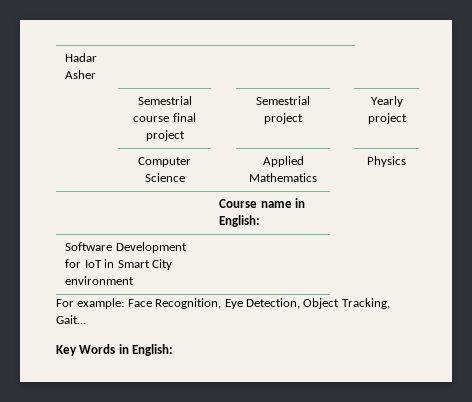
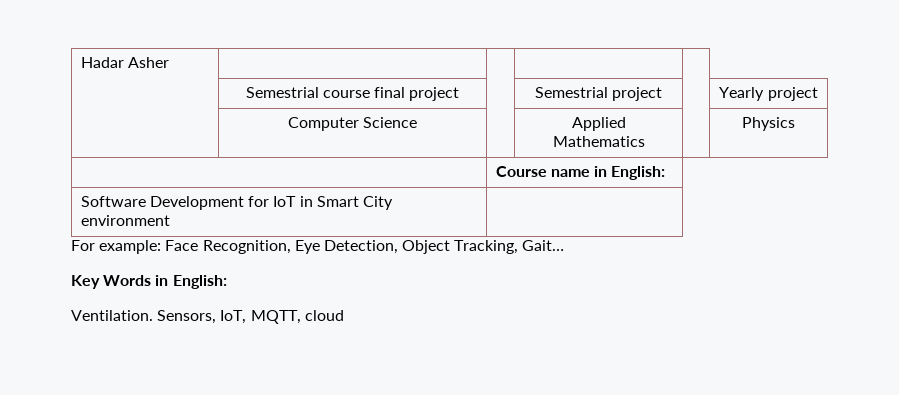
+ Ventilation. Sensors, IoT, MQTT, cloud

